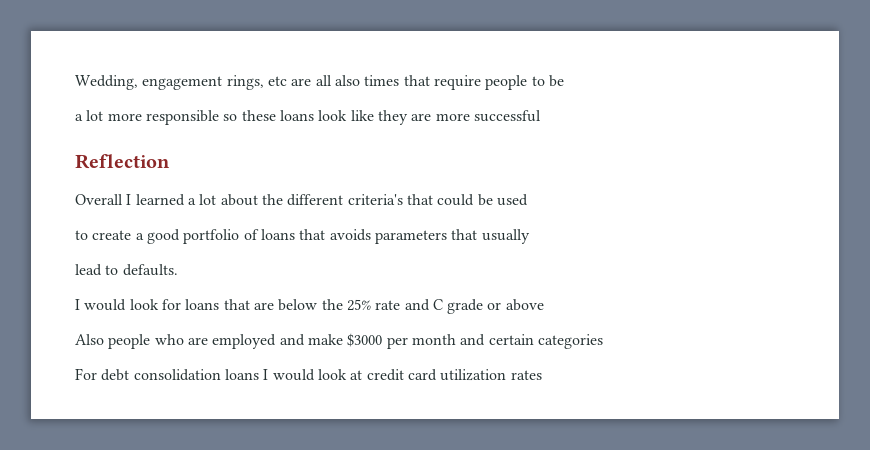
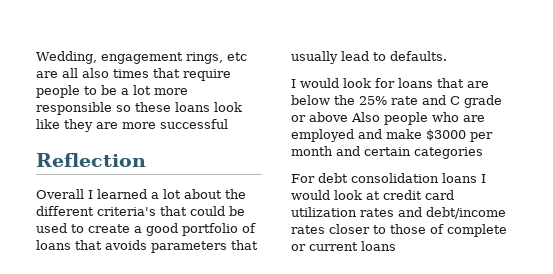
- Wedding, engagement rings, etc are all also times that require people to be
- a lot more responsible so these loans look like they are more successful
+ Wedding, engagement rings, etc are all also times that require people to be a lot more responsible so these loans look like they are more successful
- Overall I learned a lot about the different criteria's that could be used
- to create a good portfolio of loans that avoids parameters that usually
- lead to defaults.
+ Overall I learned a lot about the different criteria's that could be used to create a good portfolio of loans that avoids parameters that usually lead to defaults.
- I would look for loans that are below the 25% rate and C grade or above
- Also people who are employed and make $3000 per month and certain categories
+ I would look for loans that are below the 25% rate and C grade or above Also people who are employed and make $3000 per month and certain categories
- For debt consolidation loans I would look at credit card utilization rates
+ For debt consolidation loans I would look at credit card utilization rates and debt/income rates closer to those of complete or current loans

